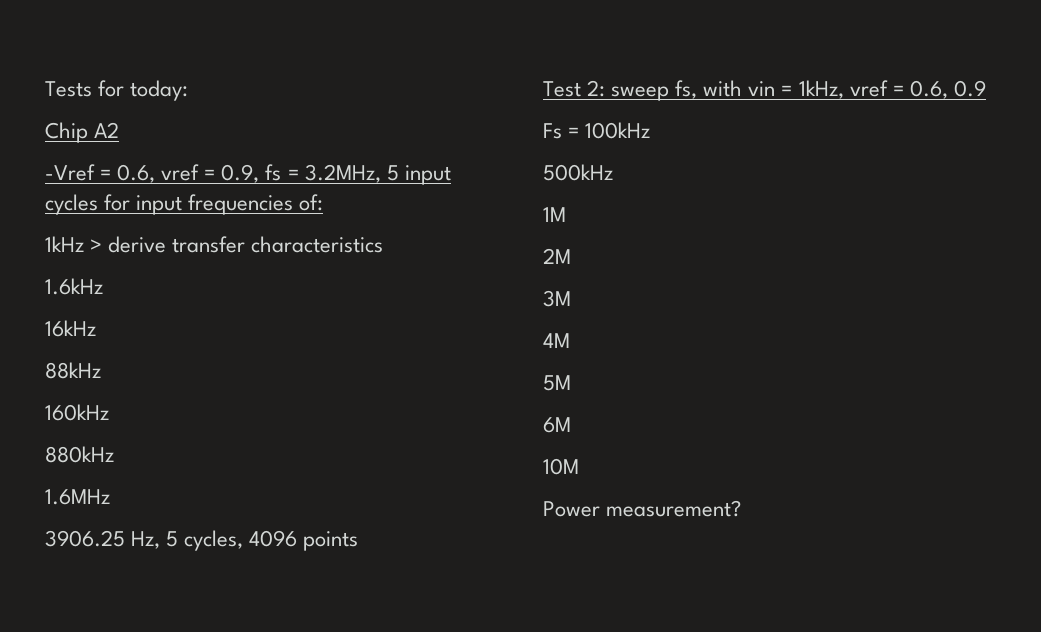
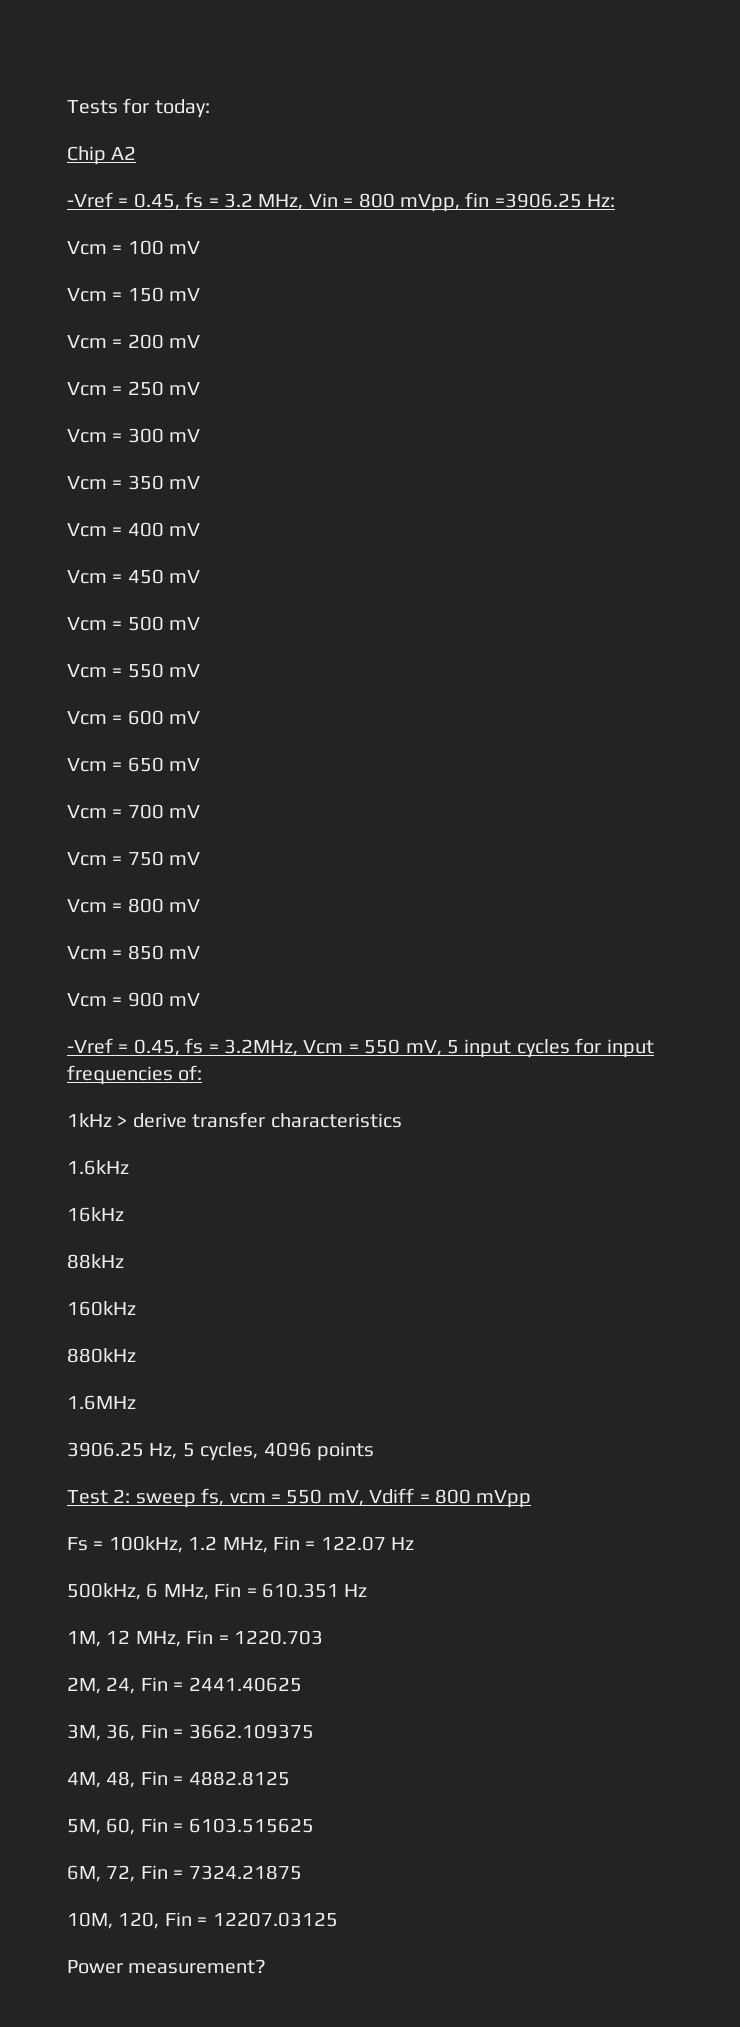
- -Vref = 0.6, vref = 0.9, fs = 3.2MHz, 5 input cycles for input frequencies of:
+ -Vref = 0.45, fs = 3.2 MHz, Vin = 800 mVpp, fin =3906.25 Hz:
+ Vcm = 100 mV
+ Vcm = 150 mV
+ Vcm = 200 mV
+ Vcm = 250 mV
+ Vcm = 300 mV
+ Vcm = 350 mV
+ Vcm = 400 mV
+ Vcm = 450 mV
+ Vcm = 500 mV
+ Vcm = 550 mV
+ Vcm = 600 mV
+ Vcm = 650 mV
+ Vcm = 700 mV
+ Vcm = 750 mV
+ Vcm = 800 mV
+ Vcm = 850 mV
+ Vcm = 900 mV
+ -Vref = 0.45, fs = 3.2MHz, Vcm = 550 mV, 5 input cycles for input frequencies of:
- Test 2: sweep fs, with vin = 1kHz, vref = 0.6, 0.9
- Fs = 100kHz
- 500kHz
- 1M
- 2M
- 3M
- 4M
- 5M
- 6M
- 10M
+ Test 2: sweep fs, vcm = 550 mV, Vdiff = 800 mVpp
+ Fs = 100kHz, 1.2 MHz, Fin = 122.07 Hz
+ 500kHz, 6 MHz, Fin = 610.351 Hz
+ 1M, 12 MHz, Fin = 1220.703
+ 2M, 24, Fin = 2441.40625
+ 3M, 36, Fin = 3662.109375
+ 4M, 48, Fin = 4882.8125
+ 5M, 60, Fin = 6103.515625
+ 6M, 72, Fin = 7324.21875
+ 10M, 120, Fin = 12207.03125

